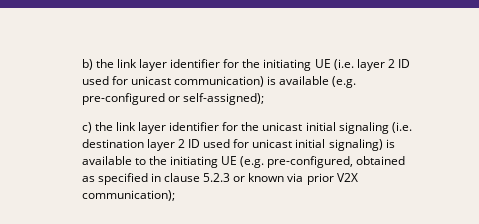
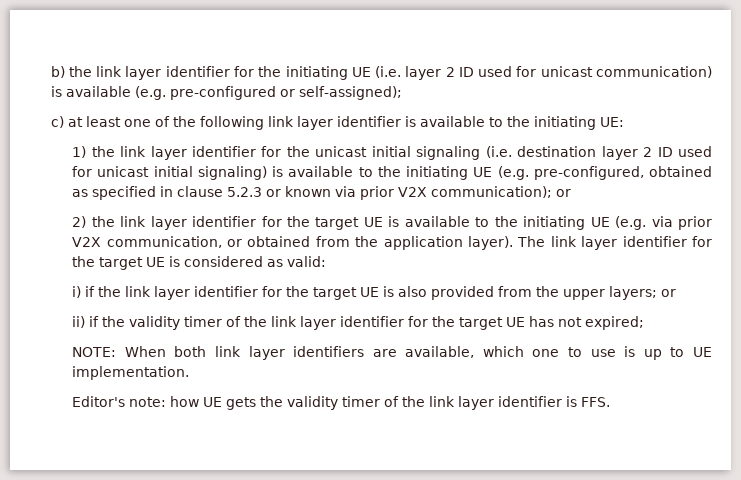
- c) the link layer identifier for the unicast initial signaling (i.e. destination layer 2 ID used for unicast initial signaling) is available to the initiating UE (e.g. pre-configured, obtained as specified in clause 5.2.3 or known via prior V2X communication);
+ c) at least one of the following link layer identifier is available to the initiating UE:
+ 1) the link layer identifier for the unicast initial signaling (i.e. destination layer 2 ID used for unicast initial signaling) is available to the initiating UE (e.g. pre-configured, obtained as specified in clause 5.2.3 or known via prior V2X communication); or
+ 2) the link layer identifier for the target UE is available to the initiating UE (e.g. via prior V2X communication, or obtained from the application layer). The link layer identifier for the target UE is considered as valid:
+ i) if the link layer identifier for the target UE is also provided from the upper layers; or
+ ii) if the validity timer of the link layer identifier for the target UE has not expired;
+ NOTE: When both link layer identifiers are available, which one to use is up to UE implementation.
+ Editor's note: how UE gets the validity timer of the link layer identifier is FFS.

